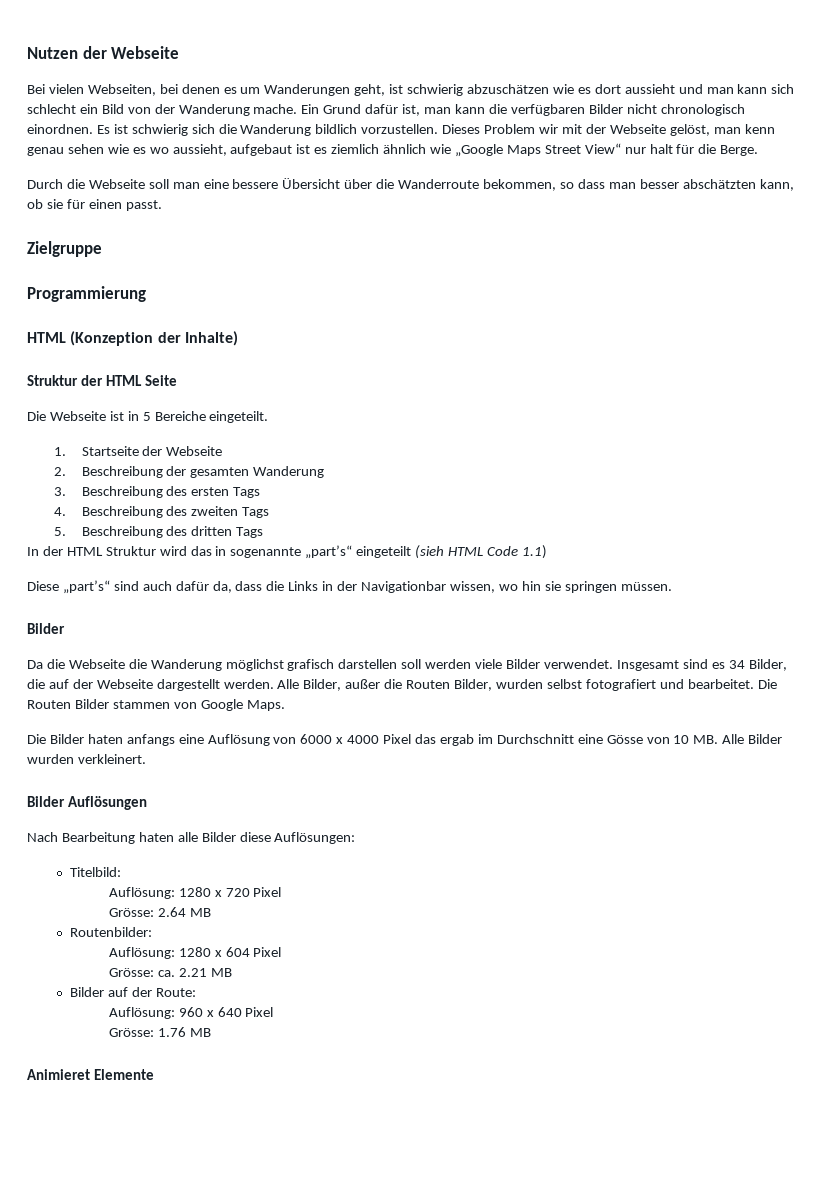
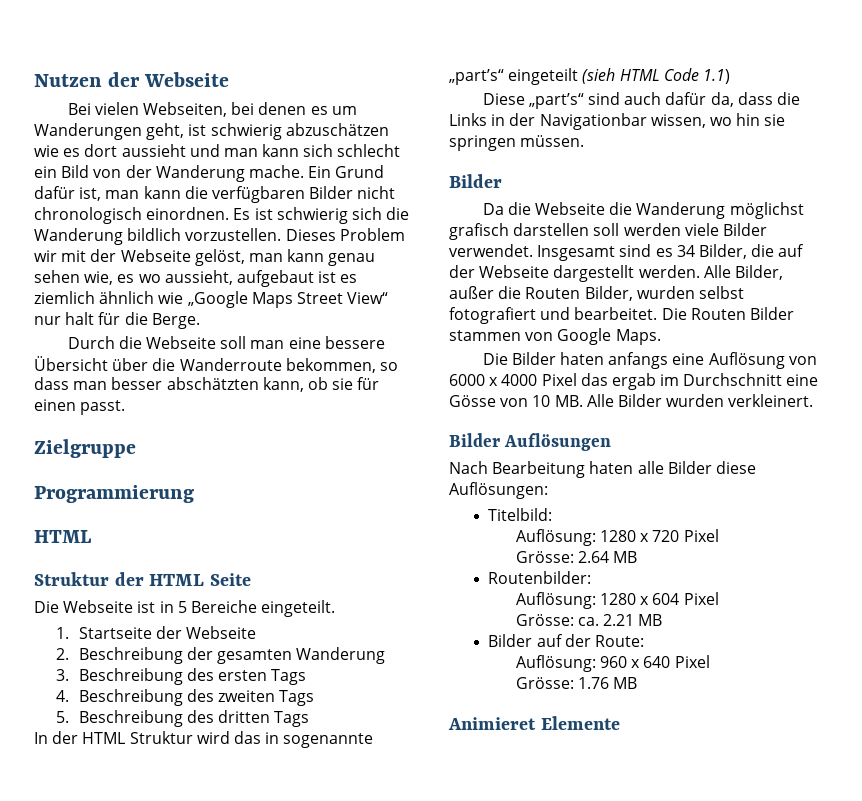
- Dieses Problem wir mit der Webseite gelöst, man kenn genau sehen wie es wo aussieht, aufgebaut ist es ziemlich ähnlich wie „Google Maps Street View“ nur halt für die Berge.
+ Dieses Problem wir mit der Webseite gelöst, man kann genau sehen wie, es wo aussieht, aufgebaut ist es ziemlich ähnlich wie „Google Maps Street View“ nur halt für die Berge.
  Programmierung
- HTML (Konzeption der Inhalte)
+ HTML

